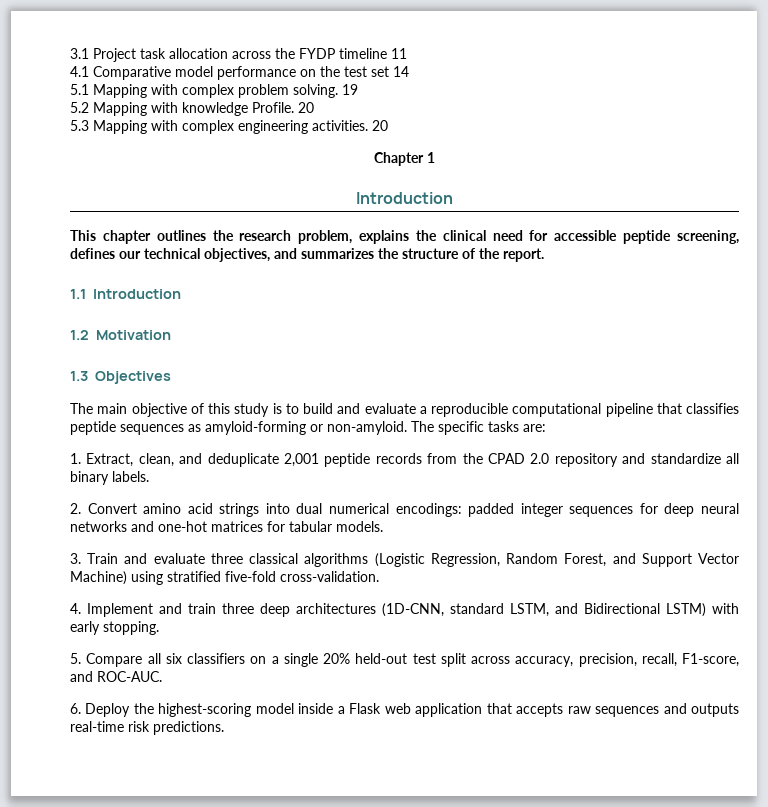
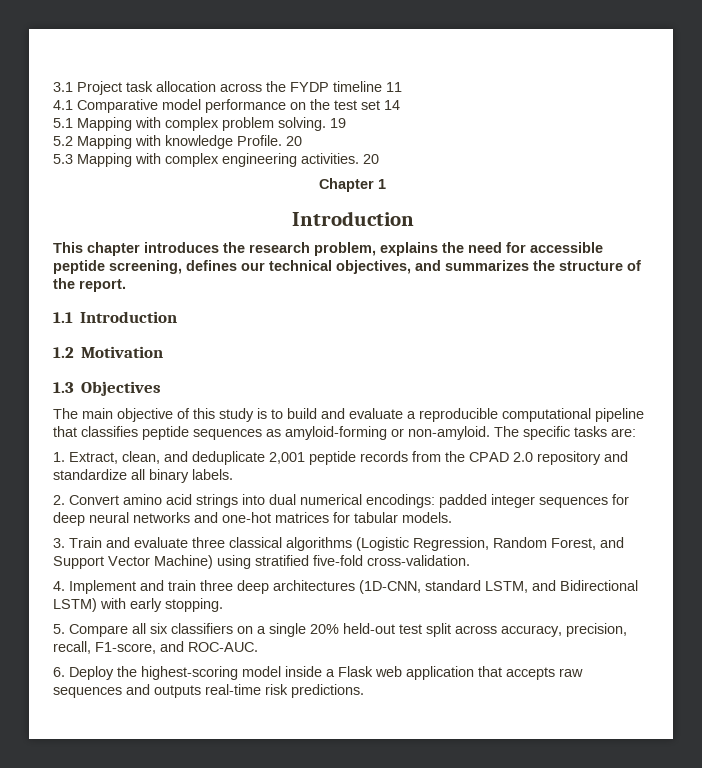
- This chapter outlines the research problem, explains the clinical need for accessible peptide screening, defines our technical objectives, and summarizes the structure of the report.
+ This chapter introduces the research problem, explains the need for accessible peptide screening, defines our technical objectives, and summarizes the structure of the report.

